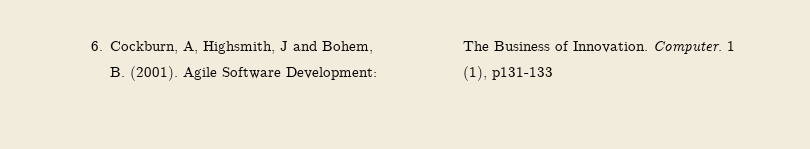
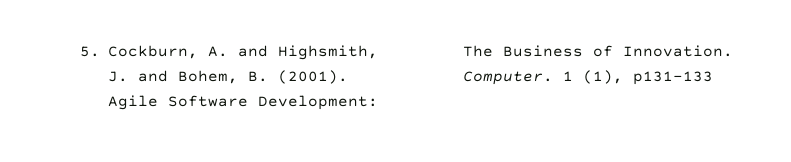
- 6. Cockburn, A, Highsmith, J and Bohem, B. (2001).
+ 5. Cockburn, A. and Highsmith, J. and Bohem, B. (2001).

